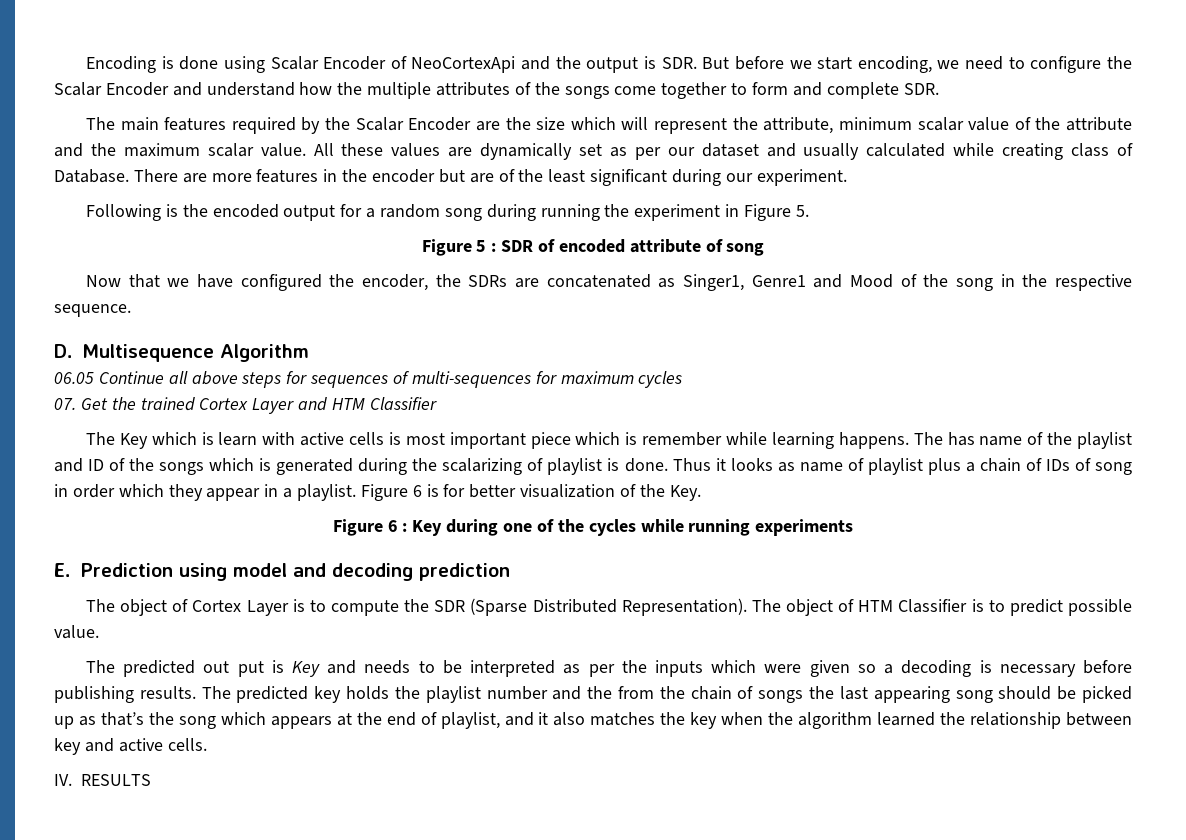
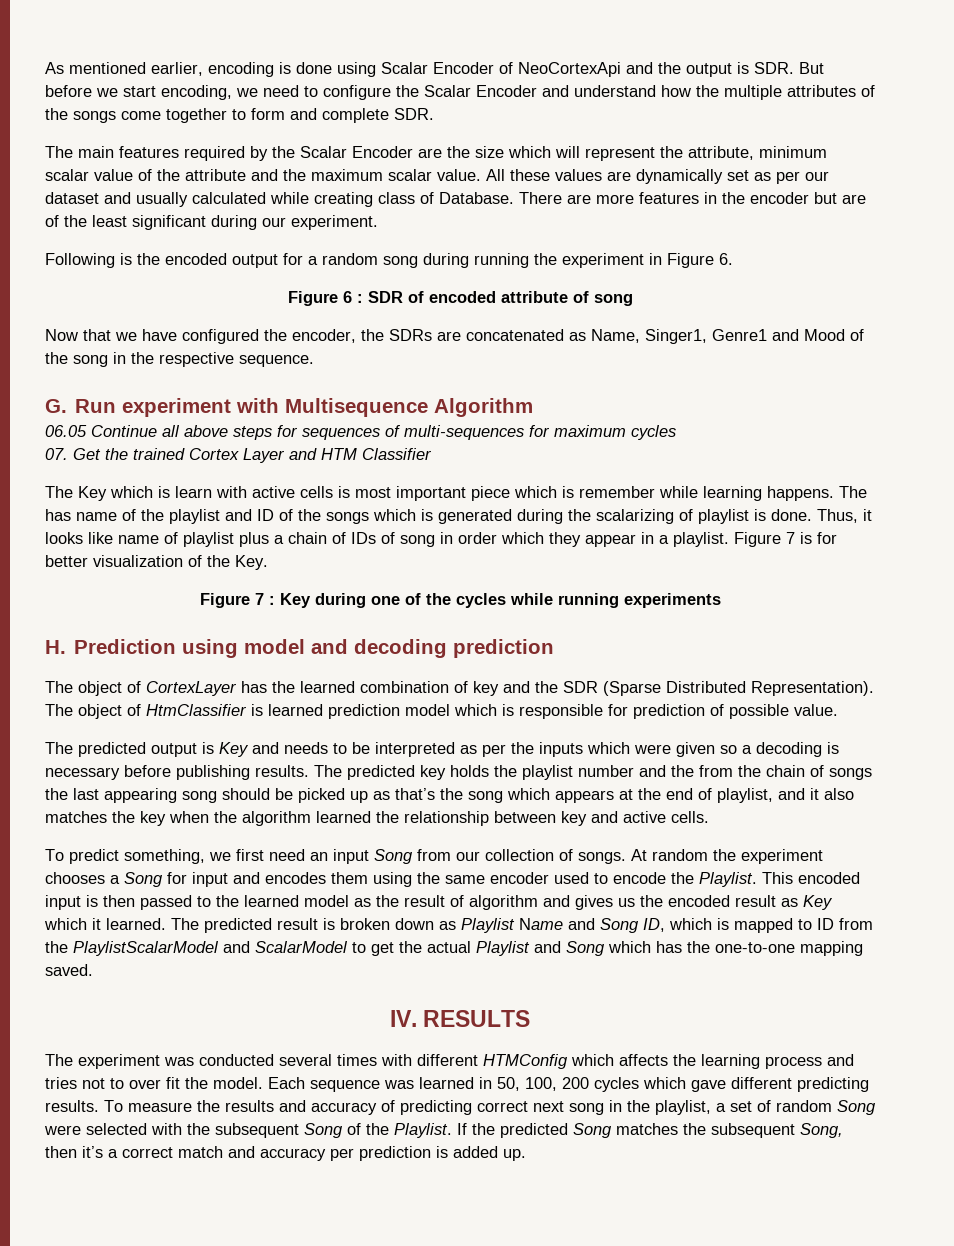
- Encoding is done using Scalar Encoder of NeoCortexApi and the output is SDR. But before we start encoding, we need to configure the Scalar Encoder and understand how the multiple attributes of the songs come together to form and complete SDR.
+ As mentioned earlier, encoding is done using Scalar Encoder of NeoCortexApi and the output is SDR. But before we start encoding, we need to configure the Scalar Encoder and understand how the multiple attributes of the songs come together to form and complete SDR.
- Following is the encoded output for a random song during running the experiment in Figure 5.
- Figure 5 : SDR of encoded attribute of song
+ Following is the encoded output for a random song during running the experiment in Figure 6.
+ Figure 6 : SDR of encoded attribute of song
- Now that we have configured the encoder, the SDRs are concatenated as Singer1, Genre1 and Mood of the song in the respective sequence.
+ Now that we have configured the encoder, the SDRs are concatenated as Name, Singer1, Genre1 and Mood of the song in the respective sequence.
- D. Multisequence Algorithm
+ G. Run experiment with Multisequence Algorithm
- Thus it looks as name of playlist plus a chain of IDs of song in order which they appear in a playlist.
+ Thus, it looks like name of playlist plus a chain of IDs of song in order which they appear in a playlist.
- Figure 6 is for better visualization of the Key.
+ Figure 7 is for better visualization of the Key.
- Figure 6 : Key during one of the cycles while running experiments
+ Figure 7 : Key during one of the cycles while running experiments
- E. Prediction using model and decoding prediction
+ H. Prediction using model and decoding prediction
- The object of Cortex Layer is to compute the SDR (Sparse Distributed Representation).
+ The object of CortexLayer has the learned combination of key and the SDR (Sparse Distributed Representation).
- The object of HTM Classifier is to predict possible value.
+ The object of HtmClassifier is learned prediction model which is responsible for prediction of possible value.
- The predicted out put is Key and needs to be interpreted as per the inputs which were given so a decoding is necessary before publishing results.
+ The predicted output is Key and needs to be interpreted as per the inputs which were given so a decoding is necessary before publishing results.
+ To predict something, we first need an input Song from our collection of songs. At random the experiment chooses a Song for input and encodes them using the same encoder used to encode the Playlist. This encoded input is then passed to the learned model as the result of algorithm and gives us the encoded result as Key which it learned. The predicted result is broken down as Playlist Name and Song ID, which is mapped to ID from the PlaylistScalarModel and ScalarModel to get the actual Playlist and Song which has the one-to-one mapping saved.
  IV. RESULTS
+ The experiment was conducted several times with different HTMConfig which affects the learning process and tries not to over fit the model. Each sequence was learned in 50, 100, 200 cycles which gave different predicting results. To measure the results and accuracy of predicting correct next song in the playlist, a set of random Song were selected with the subsequent Song of the Playlist. If the predicted Song matches the subsequent Song, then it’s a correct match and accuracy per prediction is added up.

